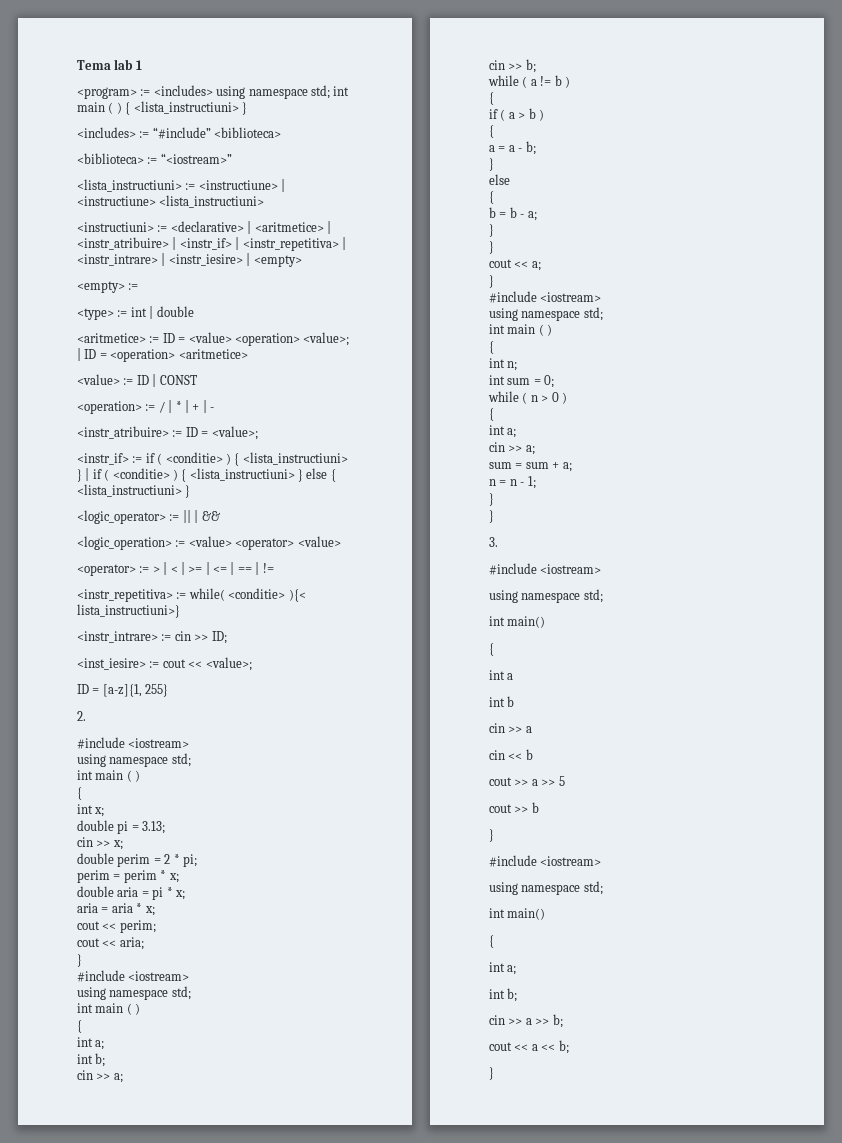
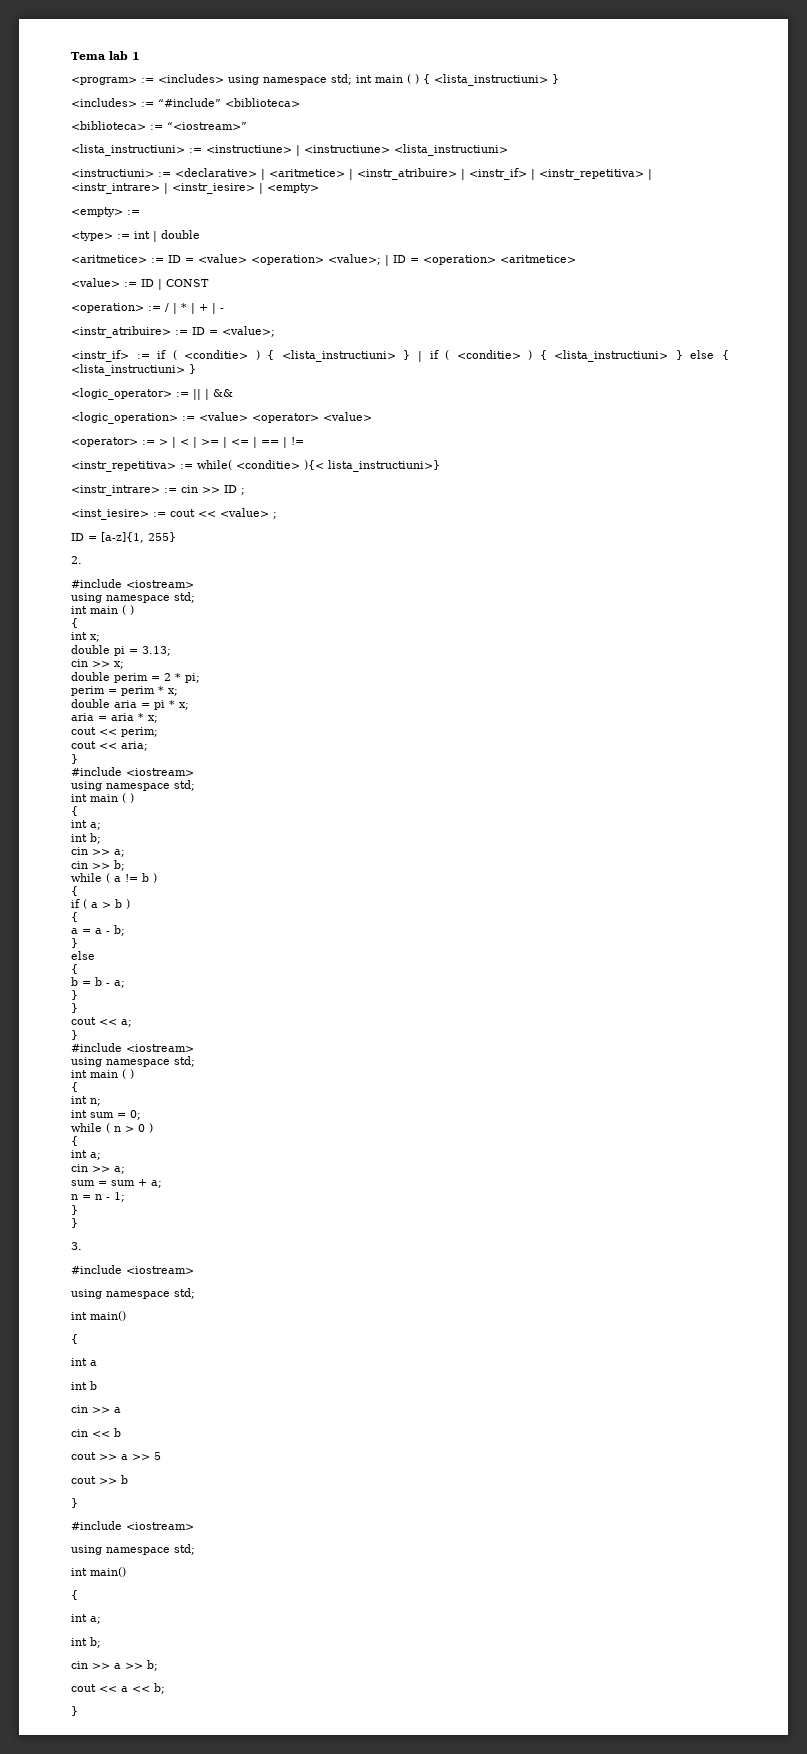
- <instr_intrare> := cin >> ID;
+ <instr_intrare> := cin >> ID ;
- <inst_iesire> := cout << <value>;
+ <inst_iesire> := cout << <value> ;

